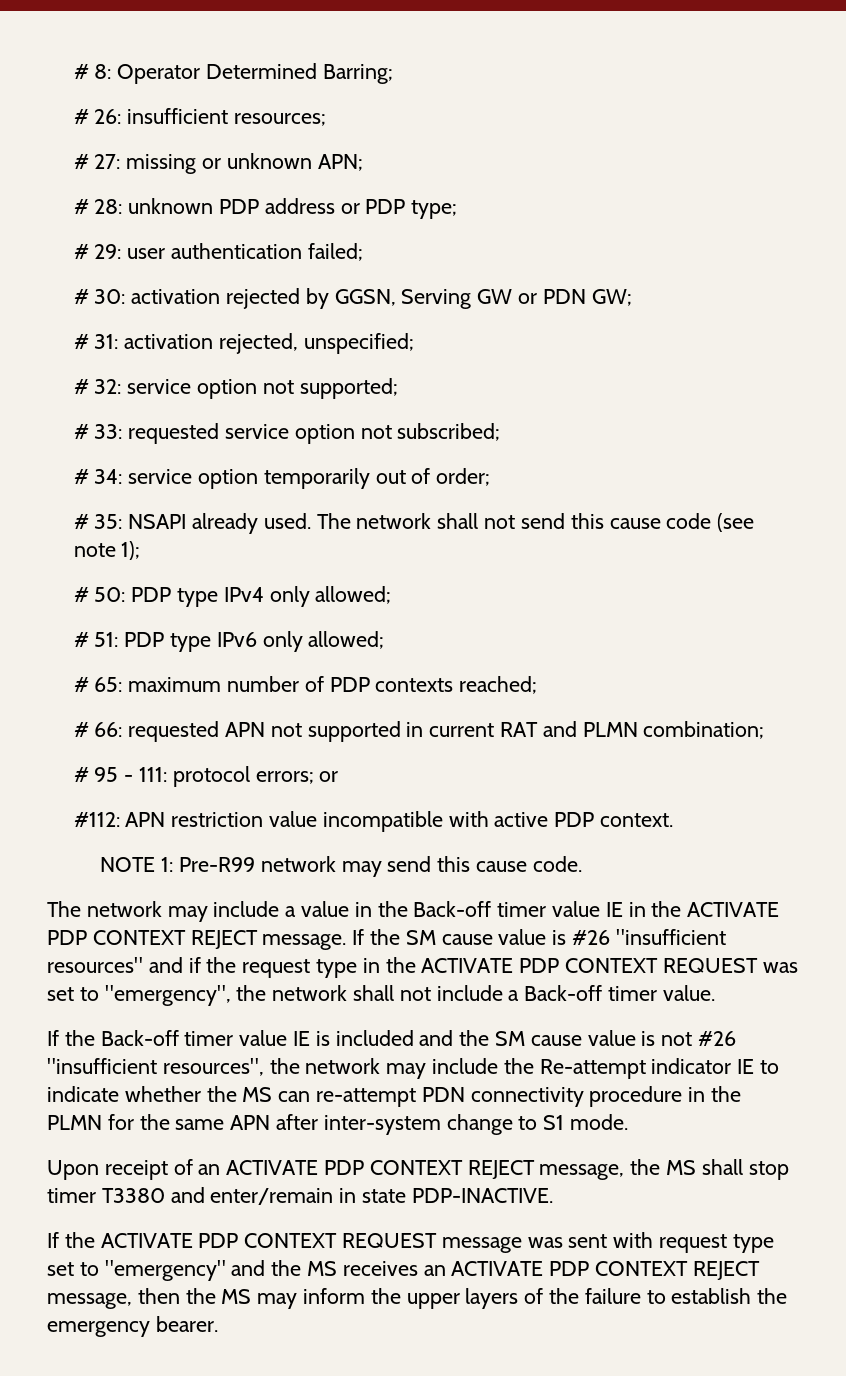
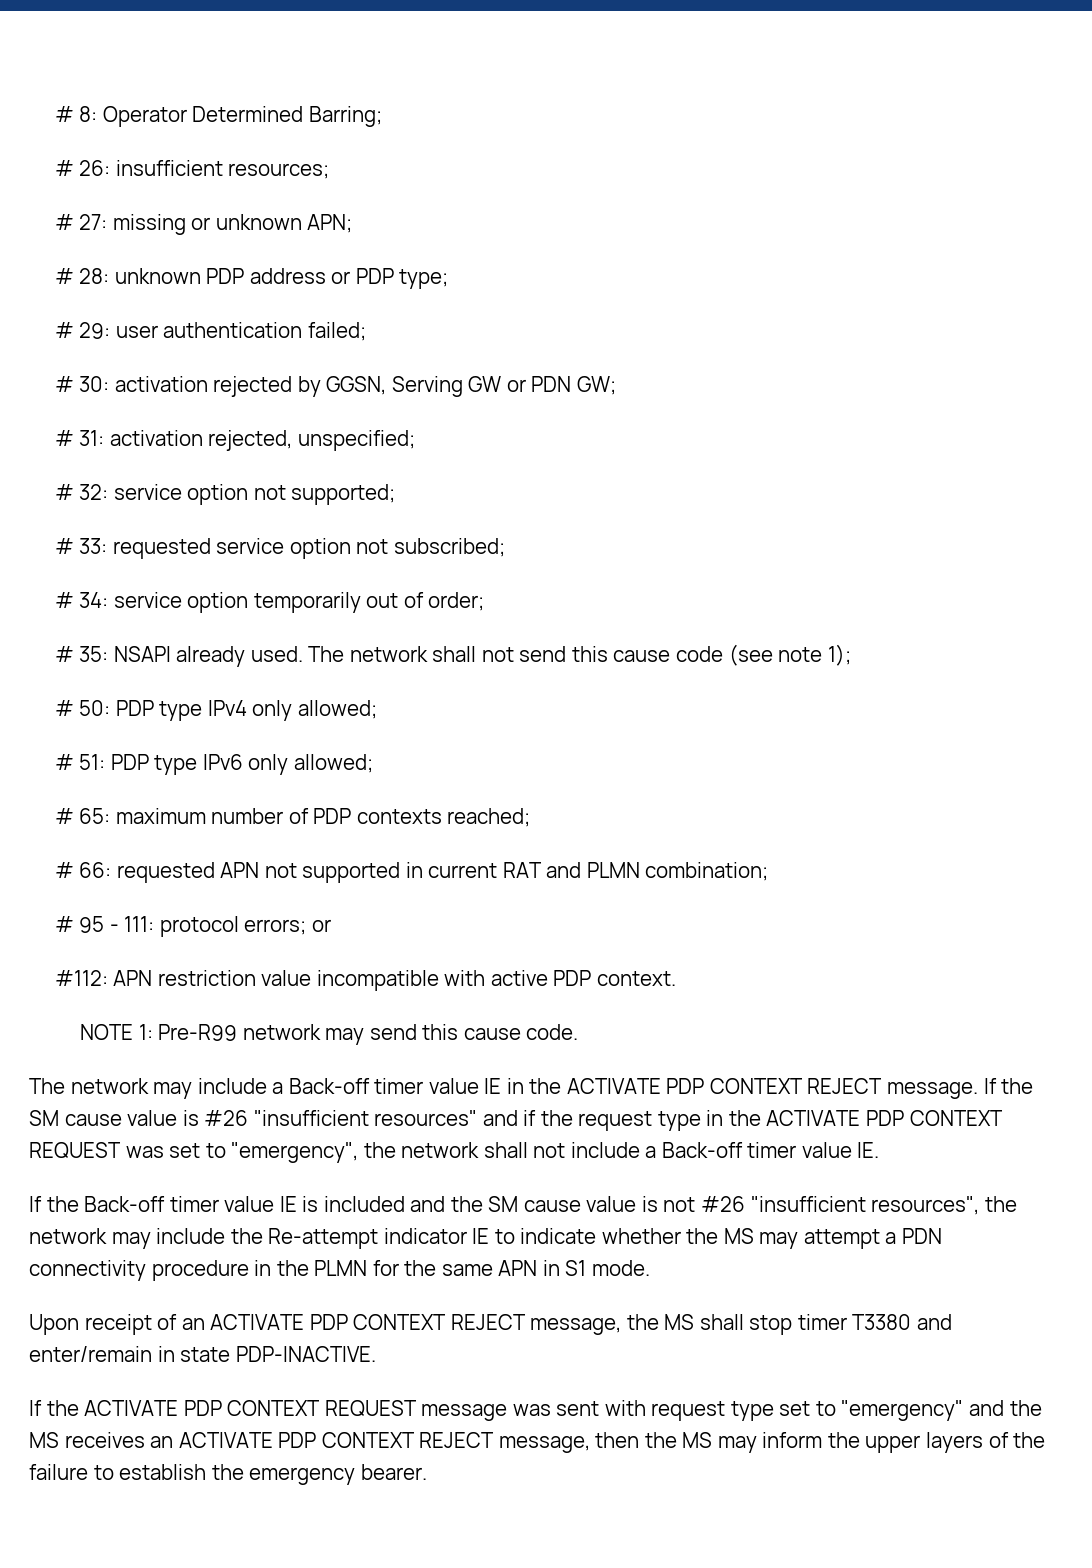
- The network may include a value in the Back-off timer value IE in the ACTIVATE PDP CONTEXT REJECT message.
+ The network may include a Back-off timer value IE in the ACTIVATE PDP CONTEXT REJECT message.
- If the SM cause value is #26 "insufficient resources" and if the request type in the ACTIVATE PDP CONTEXT REQUEST was set to "emergency", the network shall not include a Back-off timer value.
+ If the SM cause value is #26 "insufficient resources" and if the request type in the ACTIVATE PDP CONTEXT REQUEST was set to "emergency", the network shall not include a Back-off timer value IE.
- If the Back-off timer value IE is included and the SM cause value is not #26 "insufficient resources", the network may include the Re-attempt indicator IE to indicate whether the MS can re-attempt PDN connectivity procedure in the PLMN for the same APN after inter-system change to S1 mode.
+ If the Back-off timer value IE is included and the SM cause value is not #26 "insufficient resources", the network may include the Re-attempt indicator IE to indicate whether the MS may attempt a PDN connectivity procedure in the PLMN for the same APN in S1 mode.

